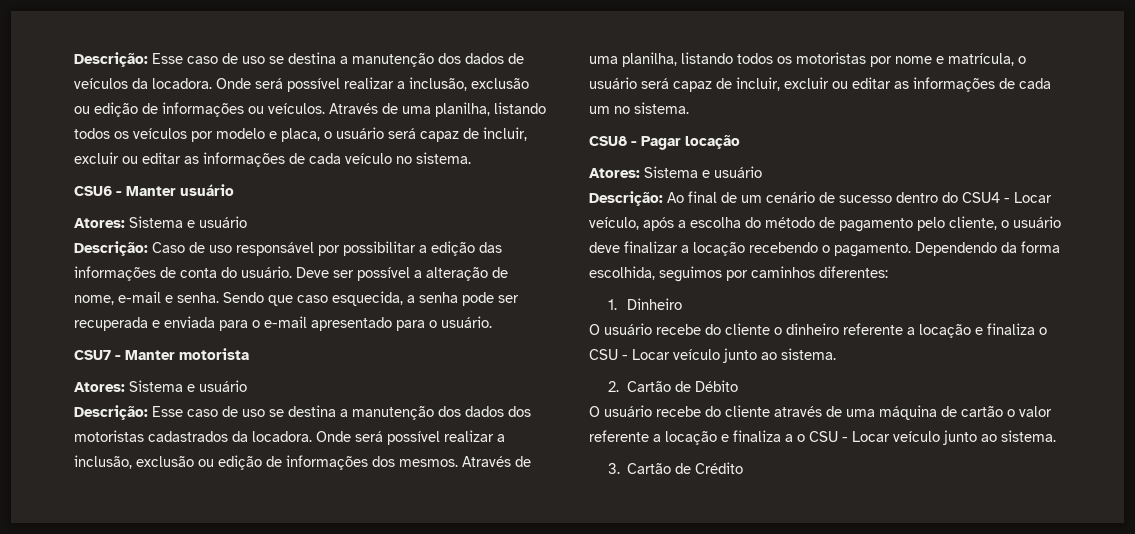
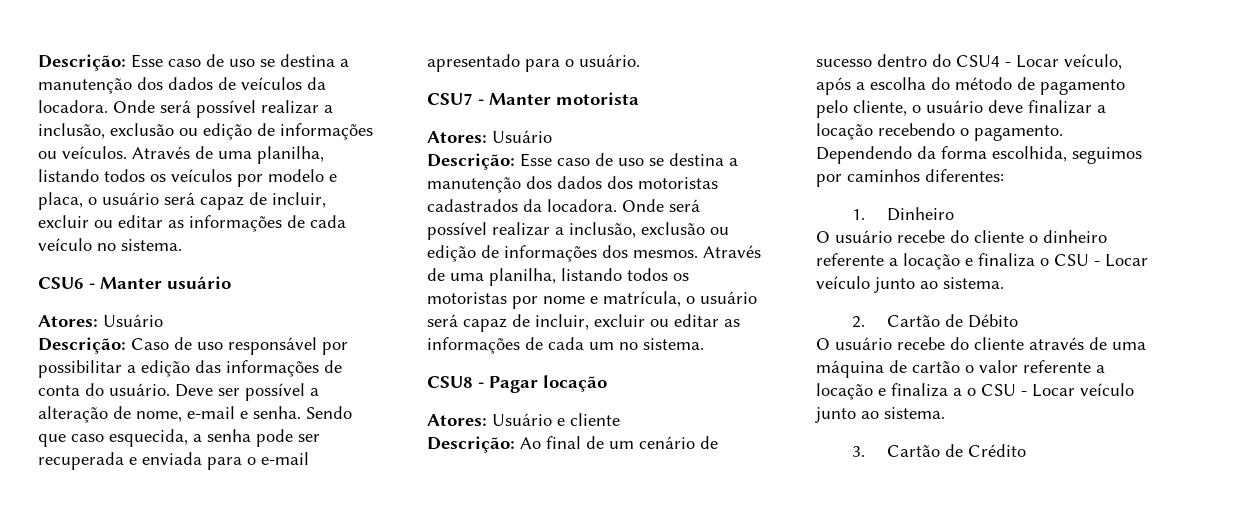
  CSU6 - Manter usuário
- Atores: Sistema e usuário
+ Atores: Usuário
  CSU7 - Manter motorista
- Atores: Sistema e usuário
+ Atores: Usuário
  CSU8 - Pagar locação
- Atores: Sistema e usuário
+ Atores: Usuário e cliente

